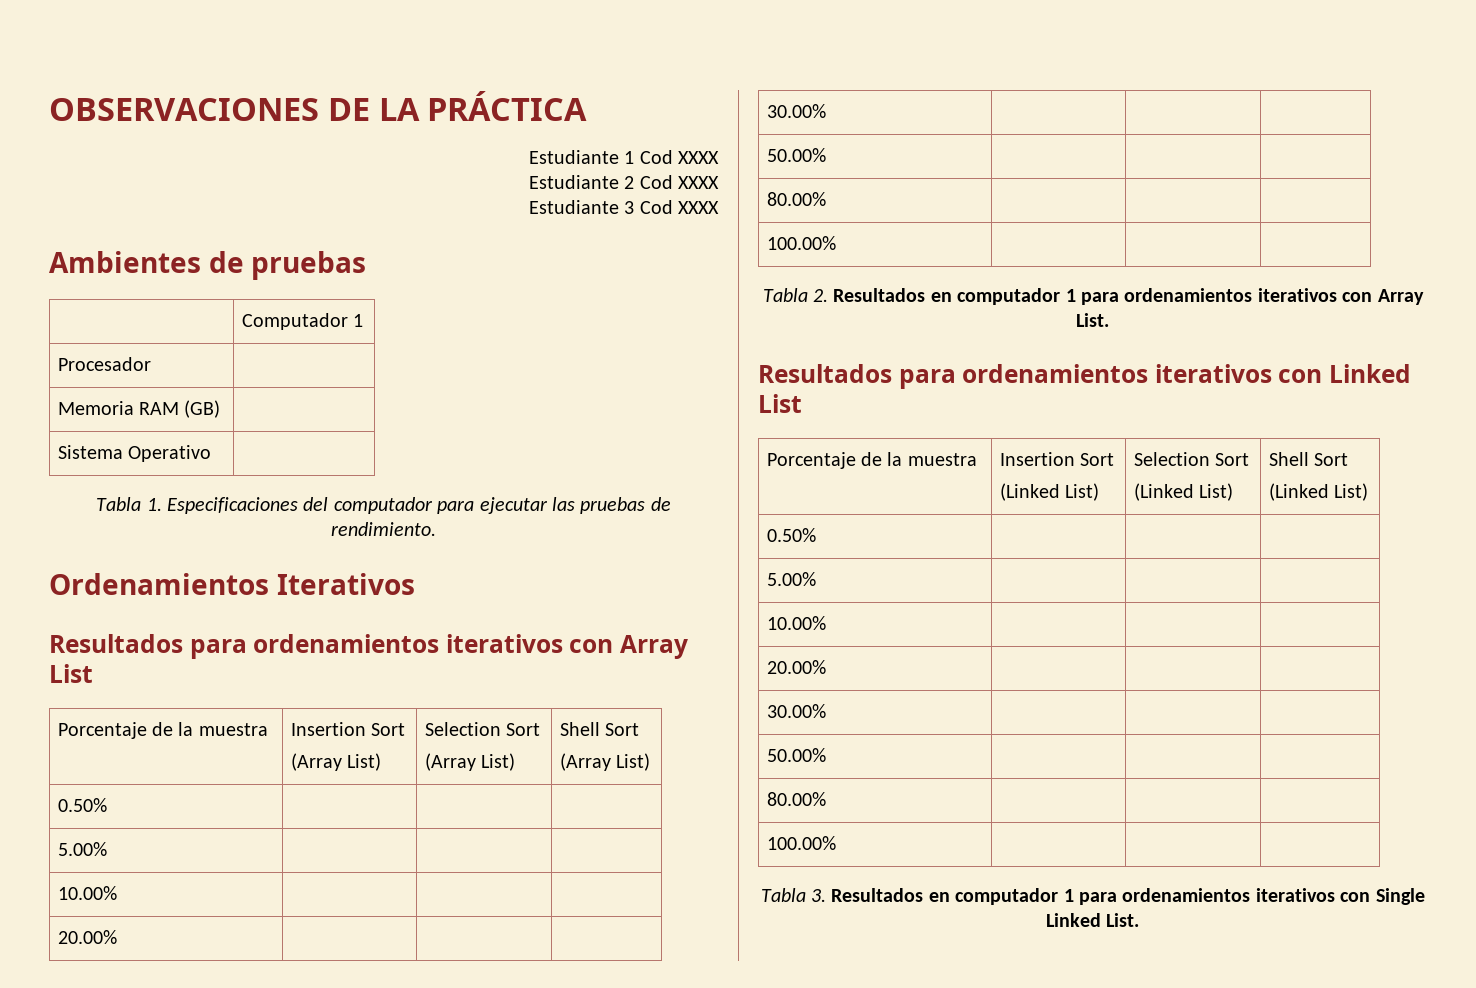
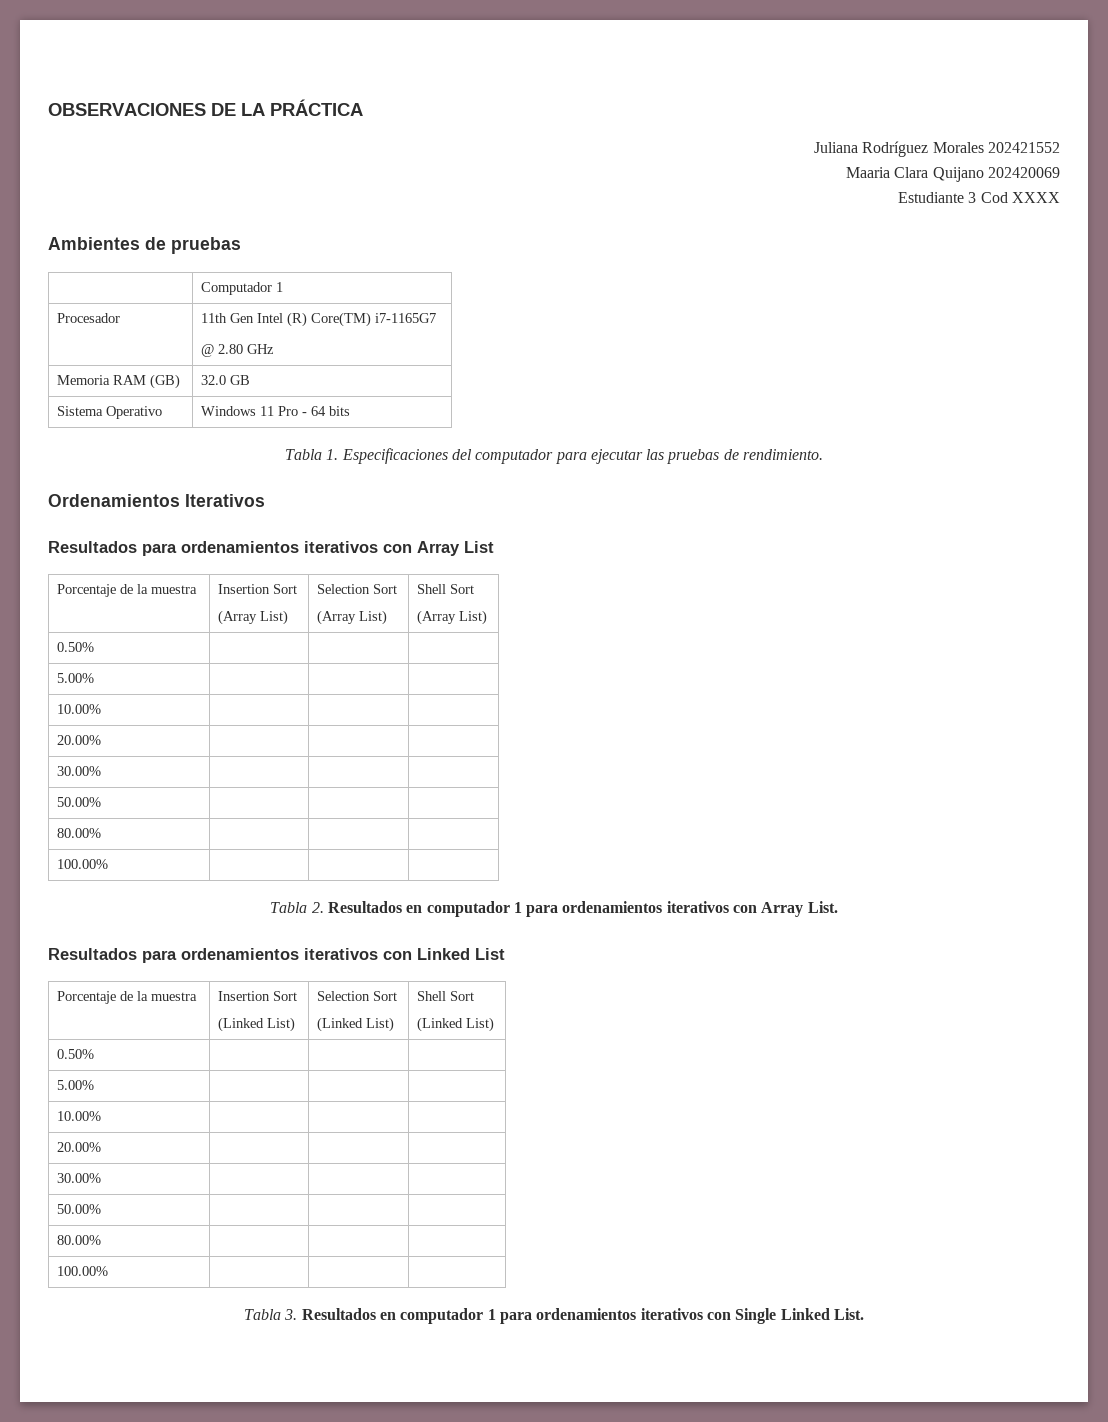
- Estudiante 1 Cod XXXX
- Estudiante 2 Cod XXXX
+ Juliana Rodríguez Morales 202421552
+ Maaria Clara Quijano 202420069
- Procesador |
+ Procesador | 11th Gen Intel (R) Core(TM) i7-1165G7
+ @ 2.80 GHz
- Memoria RAM (GB) |
+ Memoria RAM (GB) | 32.0 GB
- Sistema Operativo |
+ Sistema Operativo | Windows 11 Pro - 64 bits

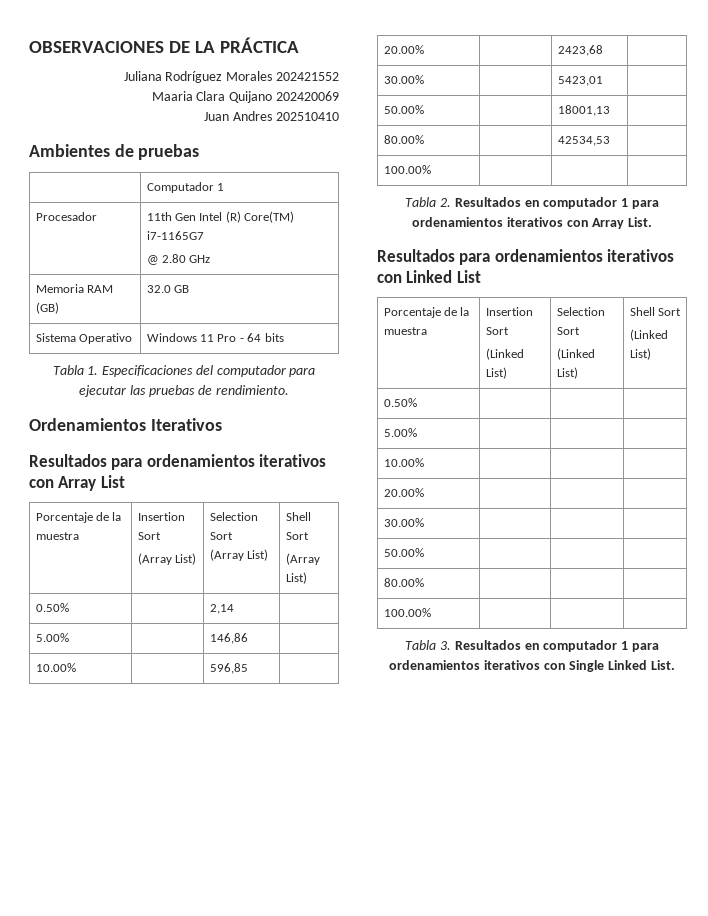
- Estudiante 3 Cod XXXX
+ Juan Andres 202510410
  Resultados para ordenamientos iterativos con Array List
  Porcentaje de la muestra | Insertion Sort
  (Array List) | Selection Sort
  (Array List) | Shell Sort
  (Array List)
- 0.50% | | |
- 5.00% | | |
- 10.00% | | |
- 20.00% | | |
- 30.00% | | |
- 50.00% | | |
- 80.00% | | |
+ 0.50% | | 2,14 |
+ 5.00% | | 146,86 |
+ 10.00% | | 596,85 |
+ 20.00% | | 2423,68 |
+ 30.00% | | 5423,01 |
+ 50.00% | | 18001,13 |
+ 80.00% | | 42534,53 |

